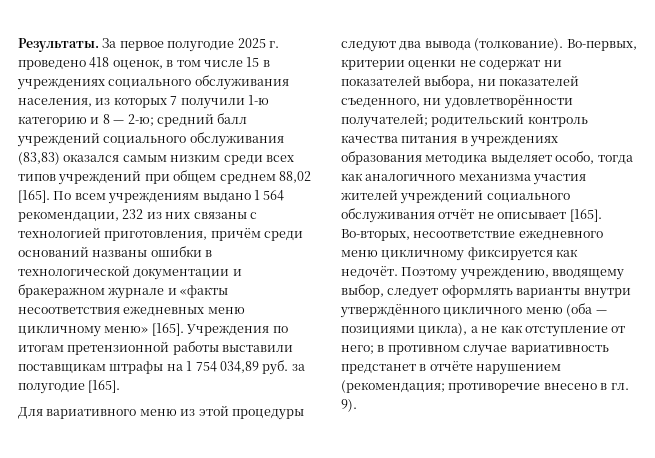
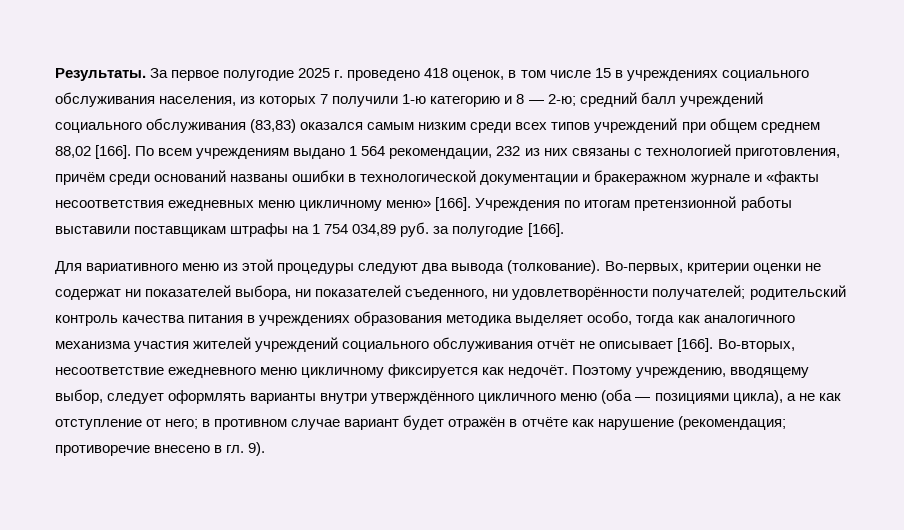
- За первое полугодие 2025 г. проведено 418 оценок, в том числе 15 в учреждениях социального обслуживания населения, из которых 7 получили 1-ю категорию и 8 — 2-ю; средний балл учреждений социального обслуживания (83,83) оказался самым низким среди всех типов учреждений при общем среднем 88,02 [165].
+ За первое полугодие 2025 г. проведено 418 оценок, в том числе 15 в учреждениях социального обслуживания населения, из которых 7 получили 1-ю категорию и 8 — 2-ю; средний балл учреждений социального обслуживания (83,83) оказался самым низким среди всех типов учреждений при общем среднем 88,02 [166].
- По всем учреждениям выдано 1 564 рекомендации, 232 из них связаны с технологией приготовления, причём среди оснований названы ошибки в технологической документации и бракеражном журнале и «факты несоответствия ежедневных меню цикличному меню» [165].
+ По всем учреждениям выдано 1 564 рекомендации, 232 из них связаны с технологией приготовления, причём среди оснований названы ошибки в технологической документации и бракеражном журнале и «факты несоответствия ежедневных меню цикличному меню» [166].
- Учреждения по итогам претензионной работы выставили поставщикам штрафы на 1 754 034,89 руб. за полугодие [165].
+ Учреждения по итогам претензионной работы выставили поставщикам штрафы на 1 754 034,89 руб. за полугодие [166].
- Во-первых, критерии оценки не содержат ни показателей выбора, ни показателей съеденного, ни удовлетворённости получателей; родительский контроль качества питания в учреждениях образования методика выделяет особо, тогда как аналогичного механизма участия жителей учреждений социального обслуживания отчёт не описывает [165].
+ Во-первых, критерии оценки не содержат ни показателей выбора, ни показателей съеденного, ни удовлетворённости получателей; родительский контроль качества питания в учреждениях образования методика выделяет особо, тогда как аналогичного механизма участия жителей учреждений социального обслуживания отчёт не описывает [166].
- Поэтому учреждению, вводящему выбор, следует оформлять варианты внутри утверждённого цикличного меню (оба — позициями цикла), а не как отступление от него; в противном случае вариативность предстанет в отчёте нарушением (рекомендация; противоречие внесено в гл.
+ Поэтому учреждению, вводящему выбор, следует оформлять варианты внутри утверждённого цикличного меню (оба — позициями цикла), а не как отступление от него; в противном случае вариант будет отражён в отчёте как нарушение (рекомендация; противоречие внесено в гл.

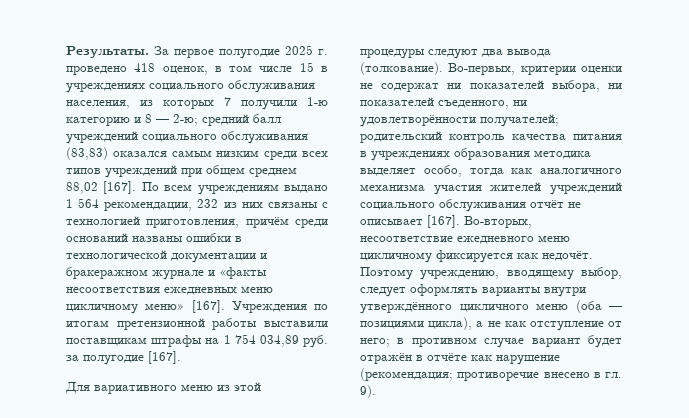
- За первое полугодие 2025 г. проведено 418 оценок, в том числе 15 в учреждениях социального обслуживания населения, из которых 7 получили 1-ю категорию и 8 — 2-ю; средний балл учреждений социального обслуживания (83,83) оказался самым низким среди всех типов учреждений при общем среднем 88,02 [166].
+ За первое полугодие 2025 г. проведено 418 оценок, в том числе 15 в учреждениях социального обслуживания населения, из которых 7 получили 1-ю категорию и 8 — 2-ю; средний балл учреждений социального обслуживания (83,83) оказался самым низким среди всех типов учреждений при общем среднем 88,02 [167].
- По всем учреждениям выдано 1 564 рекомендации, 232 из них связаны с технологией приготовления, причём среди оснований названы ошибки в технологической документации и бракеражном журнале и «факты несоответствия ежедневных меню цикличному меню» [166].
+ По всем учреждениям выдано 1 564 рекомендации, 232 из них связаны с технологией приготовления, причём среди оснований названы ошибки в технологической документации и бракеражном журнале и «факты несоответствия ежедневных меню цикличному меню» [167].
- Учреждения по итогам претензионной работы выставили поставщикам штрафы на 1 754 034,89 руб. за полугодие [166].
+ Учреждения по итогам претензионной работы выставили поставщикам штрафы на 1 754 034,89 руб. за полугодие [167].
- Во-первых, критерии оценки не содержат ни показателей выбора, ни показателей съеденного, ни удовлетворённости получателей; родительский контроль качества питания в учреждениях образования методика выделяет особо, тогда как аналогичного механизма участия жителей учреждений социального обслуживания отчёт не описывает [166].
+ Во-первых, критерии оценки не содержат ни показателей выбора, ни показателей съеденного, ни удовлетворённости получателей; родительский контроль качества питания в учреждениях образования методика выделяет особо, тогда как аналогичного механизма участия жителей учреждений социального обслуживания отчёт не описывает [167].

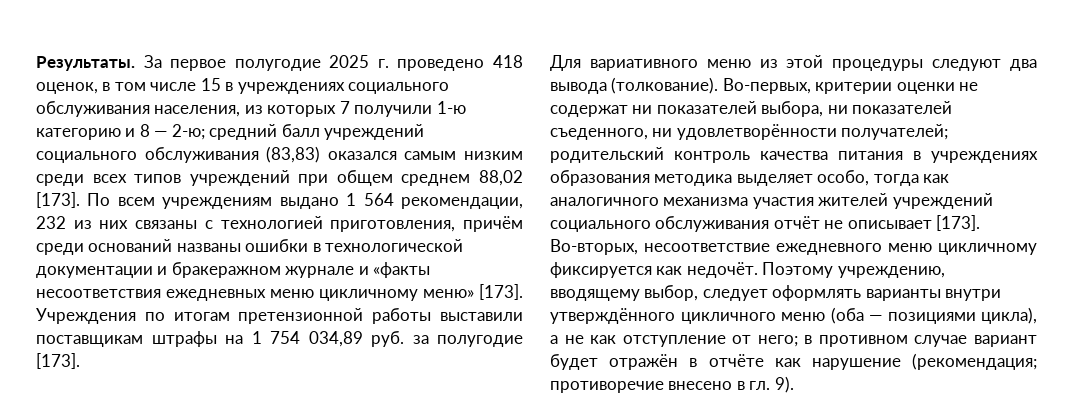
- За первое полугодие 2025 г. проведено 418 оценок, в том числе 15 в учреждениях социального обслуживания населения, из которых 7 получили 1-ю категорию и 8 — 2-ю; средний балл учреждений социального обслуживания (83,83) оказался самым низким среди всех типов учреждений при общем среднем 88,02 [167].
+ За первое полугодие 2025 г. проведено 418 оценок, в том числе 15 в учреждениях социального обслуживания населения, из которых 7 получили 1-ю категорию и 8 — 2-ю; средний балл учреждений социального обслуживания (83,83) оказался самым низким среди всех типов учреждений при общем среднем 88,02 [173].
- По всем учреждениям выдано 1 564 рекомендации, 232 из них связаны с технологией приготовления, причём среди оснований названы ошибки в технологической документации и бракеражном журнале и «факты несоответствия ежедневных меню цикличному меню» [167].
+ По всем учреждениям выдано 1 564 рекомендации, 232 из них связаны с технологией приготовления, причём среди оснований названы ошибки в технологической документации и бракеражном журнале и «факты несоответствия ежедневных меню цикличному меню» [173].
- Учреждения по итогам претензионной работы выставили поставщикам штрафы на 1 754 034,89 руб. за полугодие [167].
+ Учреждения по итогам претензионной работы выставили поставщикам штрафы на 1 754 034,89 руб. за полугодие [173].
- Во-первых, критерии оценки не содержат ни показателей выбора, ни показателей съеденного, ни удовлетворённости получателей; родительский контроль качества питания в учреждениях образования методика выделяет особо, тогда как аналогичного механизма участия жителей учреждений социального обслуживания отчёт не описывает [167].
+ Во-первых, критерии оценки не содержат ни показателей выбора, ни показателей съеденного, ни удовлетворённости получателей; родительский контроль качества питания в учреждениях образования методика выделяет особо, тогда как аналогичного механизма участия жителей учреждений социального обслуживания отчёт не описывает [173].

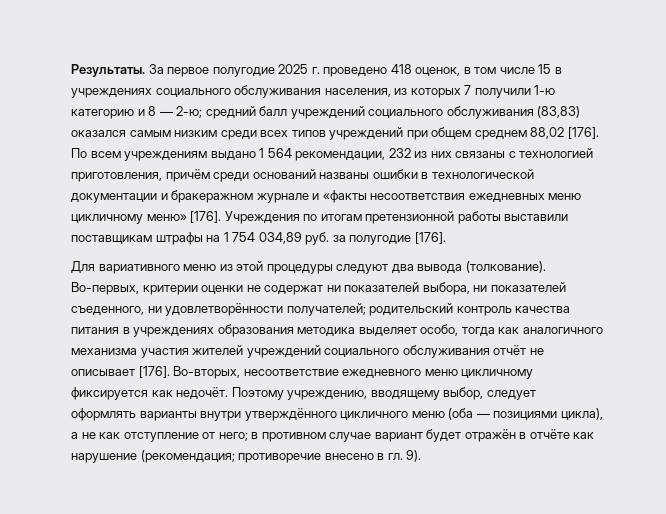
- За первое полугодие 2025 г. проведено 418 оценок, в том числе 15 в учреждениях социального обслуживания населения, из которых 7 получили 1-ю категорию и 8 — 2-ю; средний балл учреждений социального обслуживания (83,83) оказался самым низким среди всех типов учреждений при общем среднем 88,02 [173].
+ За первое полугодие 2025 г. проведено 418 оценок, в том числе 15 в учреждениях социального обслуживания населения, из которых 7 получили 1-ю категорию и 8 — 2-ю; средний балл учреждений социального обслуживания (83,83) оказался самым низким среди всех типов учреждений при общем среднем 88,02 [176].
- По всем учреждениям выдано 1 564 рекомендации, 232 из них связаны с технологией приготовления, причём среди оснований названы ошибки в технологической документации и бракеражном журнале и «факты несоответствия ежедневных меню цикличному меню» [173].
+ По всем учреждениям выдано 1 564 рекомендации, 232 из них связаны с технологией приготовления, причём среди оснований названы ошибки в технологической документации и бракеражном журнале и «факты несоответствия ежедневных меню цикличному меню» [176].
- Учреждения по итогам претензионной работы выставили поставщикам штрафы на 1 754 034,89 руб. за полугодие [173].
+ Учреждения по итогам претензионной работы выставили поставщикам штрафы на 1 754 034,89 руб. за полугодие [176].
- Во-первых, критерии оценки не содержат ни показателей выбора, ни показателей съеденного, ни удовлетворённости получателей; родительский контроль качества питания в учреждениях образования методика выделяет особо, тогда как аналогичного механизма участия жителей учреждений социального обслуживания отчёт не описывает [173].
+ Во-первых, критерии оценки не содержат ни показателей выбора, ни показателей съеденного, ни удовлетворённости получателей; родительский контроль качества питания в учреждениях образования методика выделяет особо, тогда как аналогичного механизма участия жителей учреждений социального обслуживания отчёт не описывает [176].

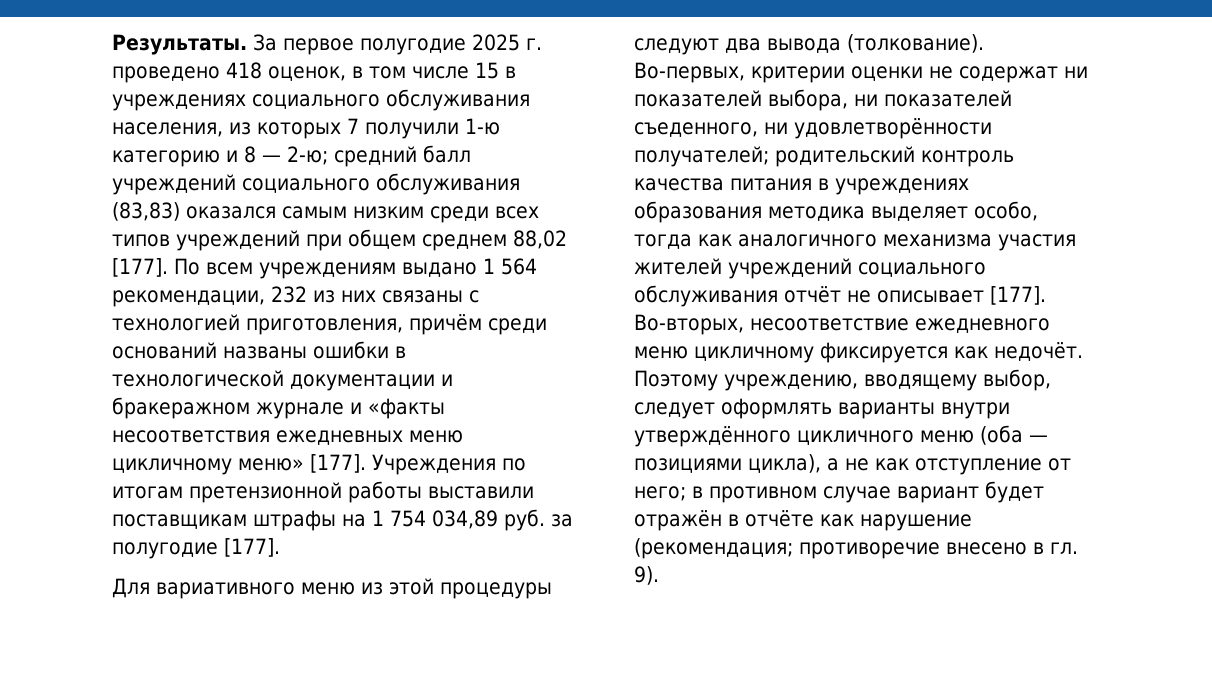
- За первое полугодие 2025 г. проведено 418 оценок, в том числе 15 в учреждениях социального обслуживания населения, из которых 7 получили 1-ю категорию и 8 — 2-ю; средний балл учреждений социального обслуживания (83,83) оказался самым низким среди всех типов учреждений при общем среднем 88,02 [176].
+ За первое полугодие 2025 г. проведено 418 оценок, в том числе 15 в учреждениях социального обслуживания населения, из которых 7 получили 1-ю категорию и 8 — 2-ю; средний балл учреждений социального обслуживания (83,83) оказался самым низким среди всех типов учреждений при общем среднем 88,02 [177].
- По всем учреждениям выдано 1 564 рекомендации, 232 из них связаны с технологией приготовления, причём среди оснований названы ошибки в технологической документации и бракеражном журнале и «факты несоответствия ежедневных меню цикличному меню» [176].
+ По всем учреждениям выдано 1 564 рекомендации, 232 из них связаны с технологией приготовления, причём среди оснований названы ошибки в технологической документации и бракеражном журнале и «факты несоответствия ежедневных меню цикличному меню» [177].
- Учреждения по итогам претензионной работы выставили поставщикам штрафы на 1 754 034,89 руб. за полугодие [176].
+ Учреждения по итогам претензионной работы выставили поставщикам штрафы на 1 754 034,89 руб. за полугодие [177].
- Во-первых, критерии оценки не содержат ни показателей выбора, ни показателей съеденного, ни удовлетворённости получателей; родительский контроль качества питания в учреждениях образования методика выделяет особо, тогда как аналогичного механизма участия жителей учреждений социального обслуживания отчёт не описывает [176].
+ Во-первых, критерии оценки не содержат ни показателей выбора, ни показателей съеденного, ни удовлетворённости получателей; родительский контроль качества питания в учреждениях образования методика выделяет особо, тогда как аналогичного механизма участия жителей учреждений социального обслуживания отчёт не описывает [177].

